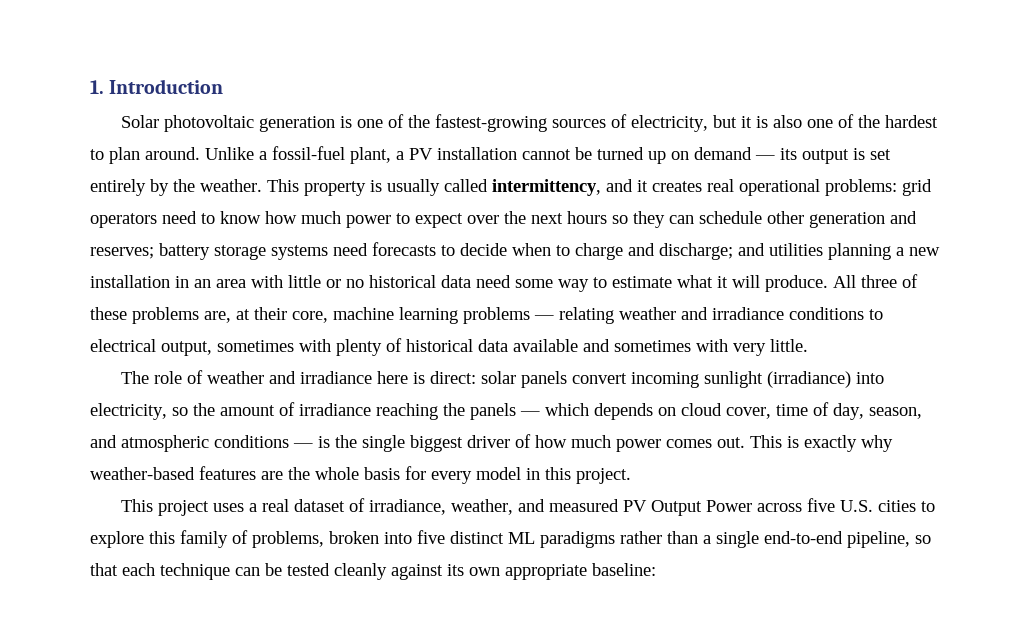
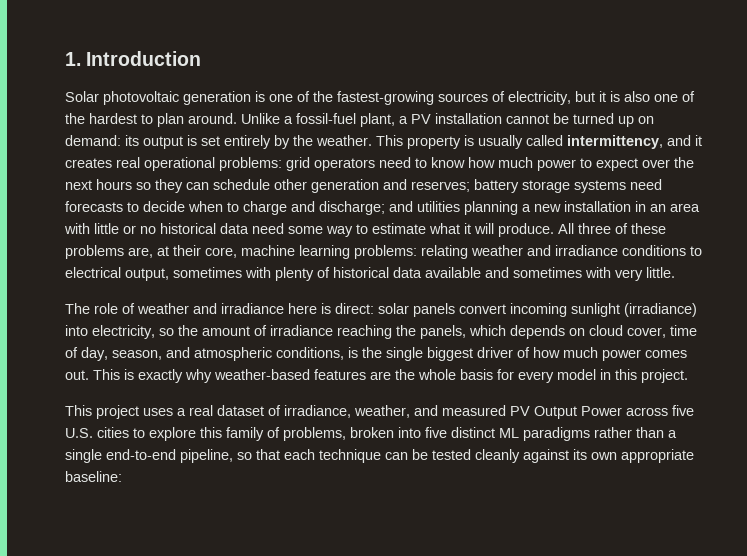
- Unlike a fossil-fuel plant, a PV installation cannot be turned up on demand — its output is set entirely by the weather.
+ Unlike a fossil-fuel plant, a PV installation cannot be turned up on demand: its output is set entirely by the weather.
- All three of these problems are, at their core, machine learning problems — relating weather and irradiance conditions to electrical output, sometimes with plenty of historical data available and sometimes with very little.
+ All three of these problems are, at their core, machine learning problems: relating weather and irradiance conditions to electrical output, sometimes with plenty of historical data available and sometimes with very little.
- The role of weather and irradiance here is direct: solar panels convert incoming sunlight (irradiance) into electricity, so the amount of irradiance reaching the panels — which depends on cloud cover, time of day, season, and atmospheric conditions — is the single biggest driver of how much power comes out.
+ The role of weather and irradiance here is direct: solar panels convert incoming sunlight (irradiance) into electricity, so the amount of irradiance reaching the panels, which depends on cloud cover, time of day, season, and atmospheric conditions, is the single biggest driver of how much power comes out.

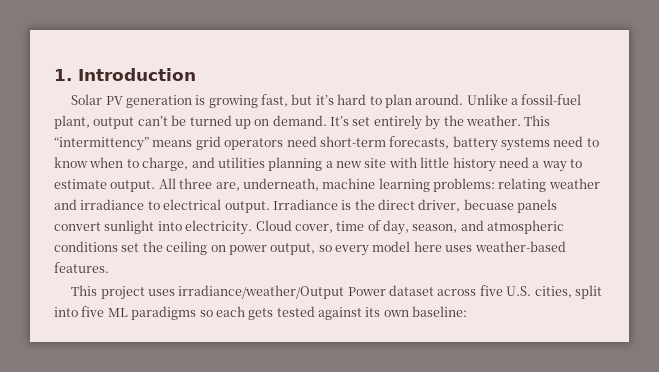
- Solar photovoltaic generation is one of the fastest-growing sources of electricity, but it is also one of the hardest to plan around.
+ Solar PV generation is growing fast, but it’s hard to plan around.
- Unlike a fossil-fuel plant, a PV installation cannot be turned up on demand: its output is set entirely by the weather.
+ Unlike a fossil-fuel plant, output can’t be turned up on demand. It’s set entirely by the weather.
- This property is usually called intermittency, and it creates real operational problems: grid operators need to know how much power to expect over the next hours so they can schedule other generation and reserves; battery storage systems need forecasts to decide when to charge and discharge; and utilities planning a new installation in an area with little or no historical data need some way to estimate what it will produce. All three of these problems are, at their core, machine learning problems: relating weather and irradiance conditions to electrical output, sometimes with plenty of historical data available and sometimes with very little.
- The role of weather and irradiance here is direct: solar panels convert incoming sunlight (irradiance) into electricity, so the amount of irradiance reaching the panels, which depends on cloud cover, time of day, season, and atmospheric conditions, is the single biggest driver of how much power comes out. This is exactly why weather-based features are the whole basis for every model in this project.
- This project uses a real dataset of irradiance, weather, and measured PV Output Power across five U.S. cities to explore this family of problems, broken into five distinct ML paradigms rather than a single end-to-end pipeline, so that each technique can be tested cleanly against its own appropriate baseline:
+ This “intermittency” means grid operators need short-term forecasts, battery systems need to know when to charge, and utilities planning a new site with little history need a way to estimate output. All three are, underneath, machine learning problems: relating weather and irradiance to electrical output. Irradiance is the direct driver, becuase panels convert sunlight into electricity. Cloud cover, time of day, season, and atmospheric conditions set the ceiling on power output, so every model here uses weather-based features.
+ This project uses irradiance/weather/Output Power dataset across five U.S. cities, split into five ML paradigms so each gets tested against its own baseline:

